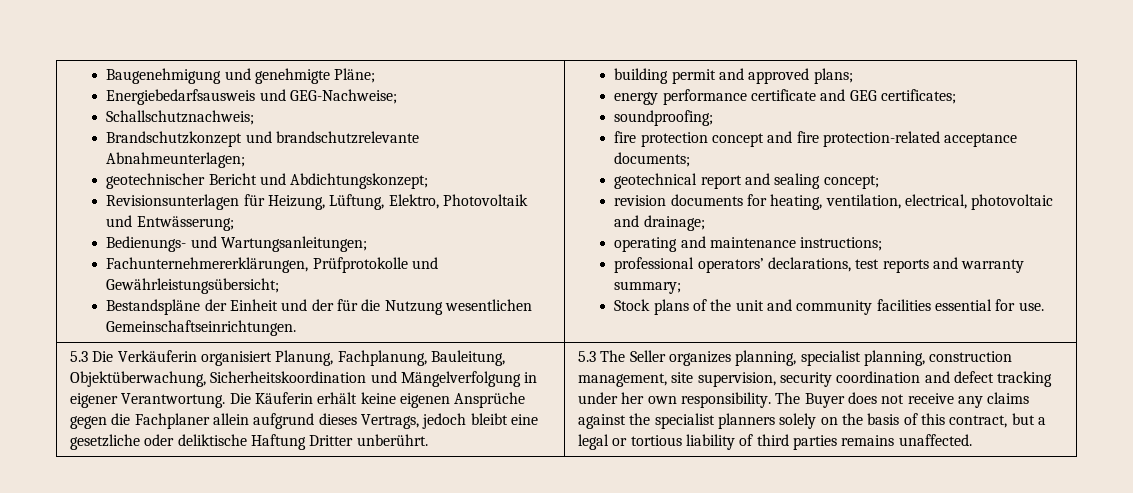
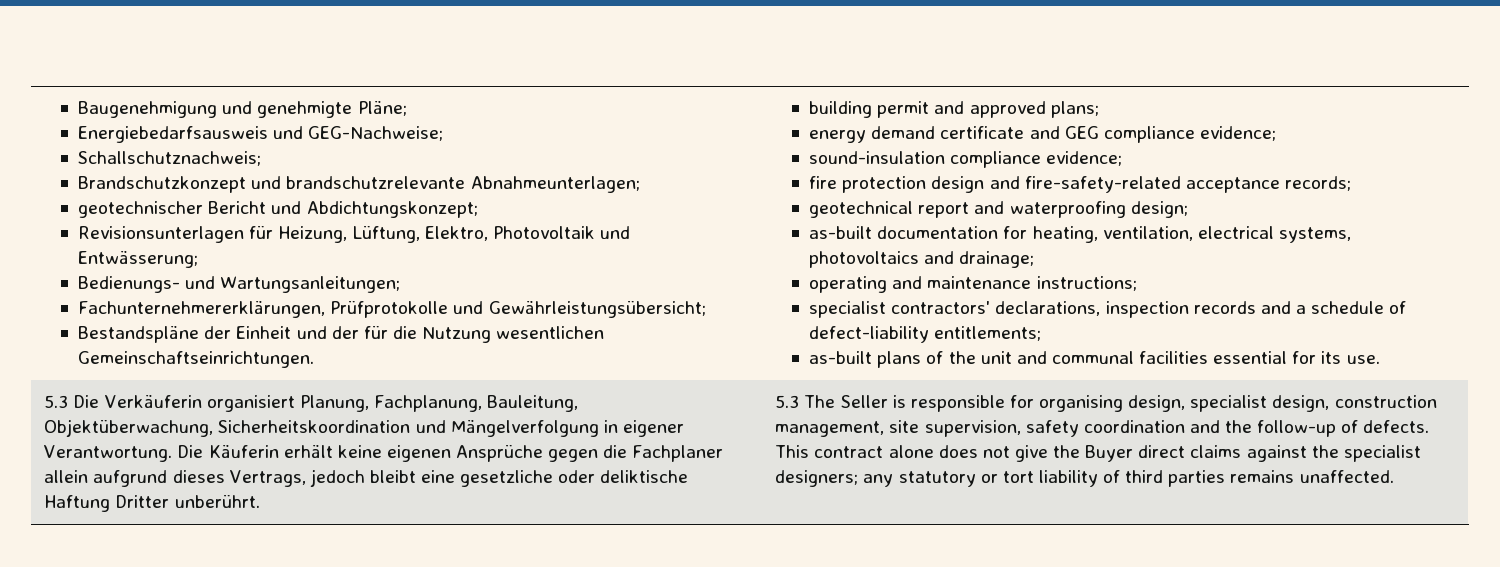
- energy performance certificate and GEG certificates;
- soundproofing;
- fire protection concept and fire protection-related acceptance documents;
- geotechnical report and sealing concept;
- revision documents for heating, ventilation, electrical, photovoltaic and drainage;
+ energy demand certificate and GEG compliance evidence;
+ sound-insulation compliance evidence;
+ fire protection design and fire-safety-related acceptance records;
+ geotechnical report and waterproofing design;
+ as-built documentation for heating, ventilation, electrical systems, photovoltaics and drainage;
- professional operators’ declarations, test reports and warranty summary;
- Stock plans of the unit and community facilities essential for use.
+ specialist contractors' declarations, inspection records and a schedule of defect-liability entitlements;
+ as-built plans of the unit and communal facilities essential for its use.
- 5.3 The Seller organizes planning, specialist planning, construction management, site supervision, security coordination and defect tracking under her own responsibility. The Buyer does not receive any claims against the specialist planners solely on the basis of this contract, but a legal or tortious liability of third parties remains unaffected.
+ 5.3 The Seller is responsible for organising design, specialist design, construction management, site supervision, safety coordination and the follow-up of defects. This contract alone does not give the Buyer direct claims against the specialist designers; any statutory or tort liability of third parties remains unaffected.

